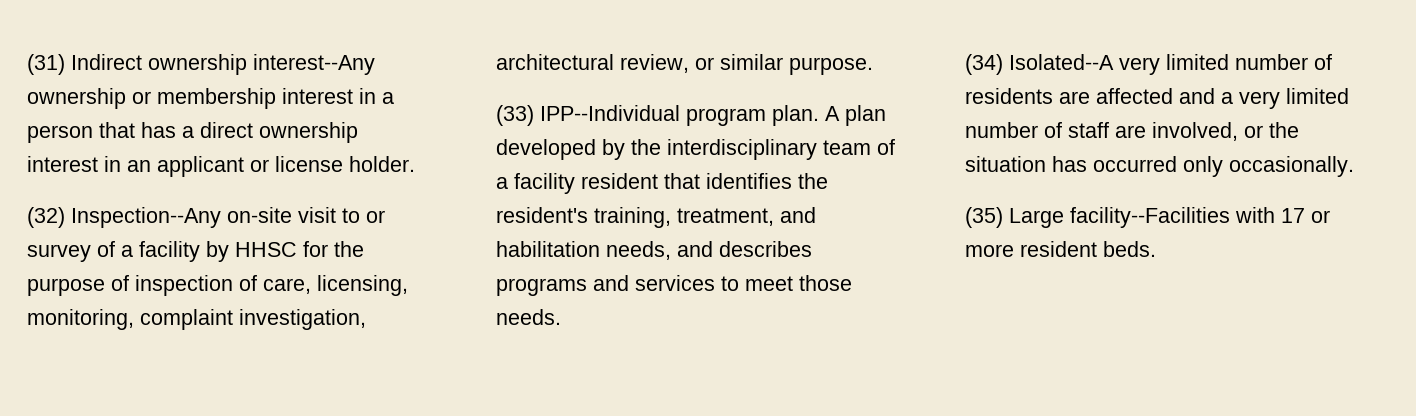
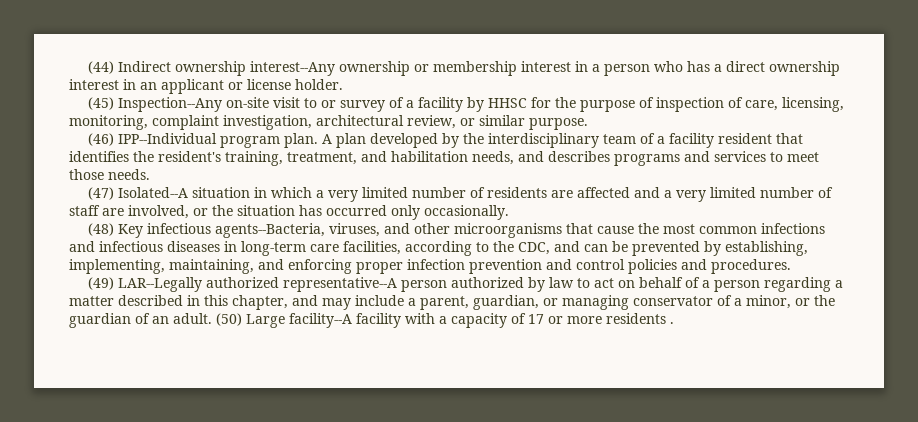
- (31) Indirect ownership interest--Any ownership or membership interest in a person that has a direct ownership interest in an applicant or license holder.
+ (44) Indirect ownership interest--Any ownership or membership interest in a person who has a direct ownership interest in an applicant or license holder.
- (32) Inspection--Any on-site visit to or survey of a facility by HHSC for the purpose of inspection of care, licensing, monitoring, complaint investigation, architectural review, or similar purpose.
+ (45) Inspection--Any on-site visit to or survey of a facility by HHSC for the purpose of inspection of care, licensing, monitoring, complaint investigation, architectural review, or similar purpose.
- (33) IPP--Individual program plan.
+ (46) IPP--Individual program plan.
- (34) Isolated--A very limited number of residents are affected and a very limited number of staff are involved, or the situation has occurred only occasionally.
+ (47) Isolated--A situation in which a very limited number of residents are affected and a very limited number of staff are involved, or the situation has occurred only occasionally.
- (35) Large facility--Facilities with 17 or more resident beds.
+ (48) Key infectious agents--Bacteria, viruses, and other microorganisms that cause the most common infections and infectious diseases in long-term care facilities, according to the CDC, and can be prevented by establishing, implementing, maintaining, and enforcing proper infection prevention and control policies and procedures.
+ (49) LAR--Legally authorized representative--A person authorized by law to act on behalf of a person regarding a matter described in this chapter, and may include a parent, guardian, or managing conservator of a minor, or the guardian of an adult. (50) Large facility--A facility with a capacity of 17 or more residents .

